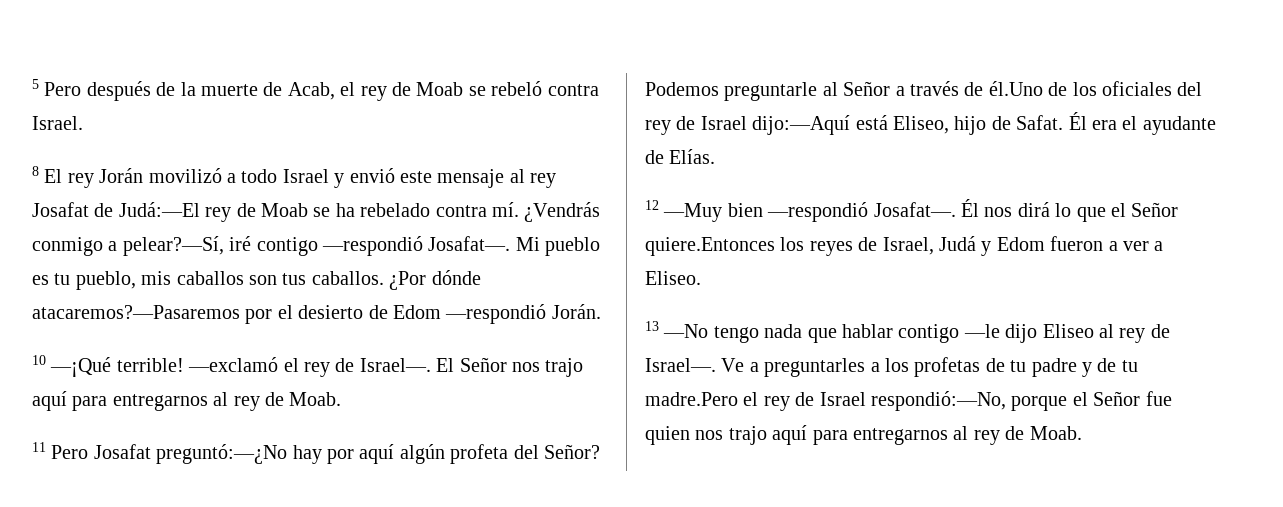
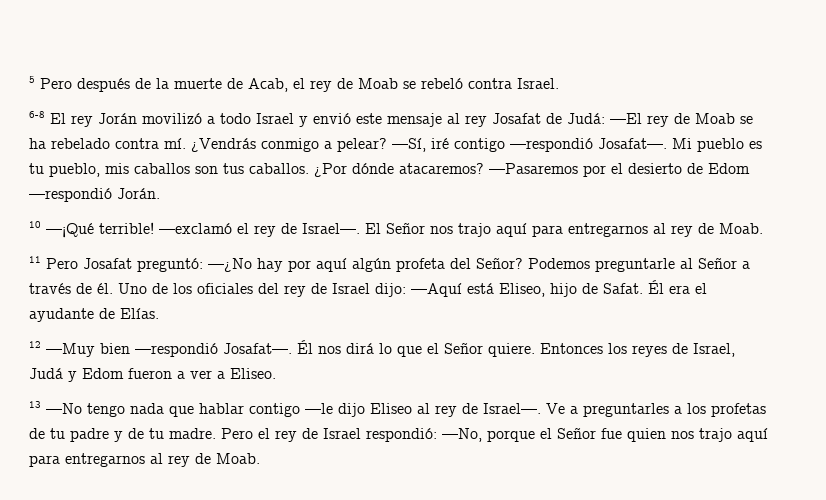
- 8 El rey Jorán movilizó a todo Israel y envió este mensaje al rey Josafat de Judá:—El rey de Moab se ha rebelado contra mí.
+ 6-8 El rey Jorán movilizó a todo Israel y envió este mensaje al rey Josafat de Judá: —El rey de Moab se ha rebelado contra mí.
- ¿Vendrás conmigo a pelear?—Sí, iré contigo —respondió Josafat—.
+ ¿Vendrás conmigo a pelear? —Sí, iré contigo —respondió Josafat—.
- ¿Por dónde atacaremos?—Pasaremos por el desierto de Edom —respondió Jorán.
+ ¿Por dónde atacaremos? —Pasaremos por el desierto de Edom —respondió Jorán.
- 11 Pero Josafat preguntó:—¿No hay por aquí algún profeta del Señor?
+ 11 Pero Josafat preguntó: —¿No hay por aquí algún profeta del Señor?
- Podemos preguntarle al Señor a través de él.Uno de los oficiales del rey de Israel dijo:—Aquí está Eliseo, hijo de Safat.
+ Podemos preguntarle al Señor a través de él. Uno de los oficiales del rey de Israel dijo: —Aquí está Eliseo, hijo de Safat.
- Él nos dirá lo que el Señor quiere.Entonces los reyes de Israel, Judá y Edom fueron a ver a Eliseo.
+ Él nos dirá lo que el Señor quiere. Entonces los reyes de Israel, Judá y Edom fueron a ver a Eliseo.
- Ve a preguntarles a los profetas de tu padre y de tu madre.Pero el rey de Israel respondió:—No, porque el Señor fue quien nos trajo aquí para entregarnos al rey de Moab.
+ Ve a preguntarles a los profetas de tu padre y de tu madre. Pero el rey de Israel respondió: —No, porque el Señor fue quien nos trajo aquí para entregarnos al rey de Moab.

